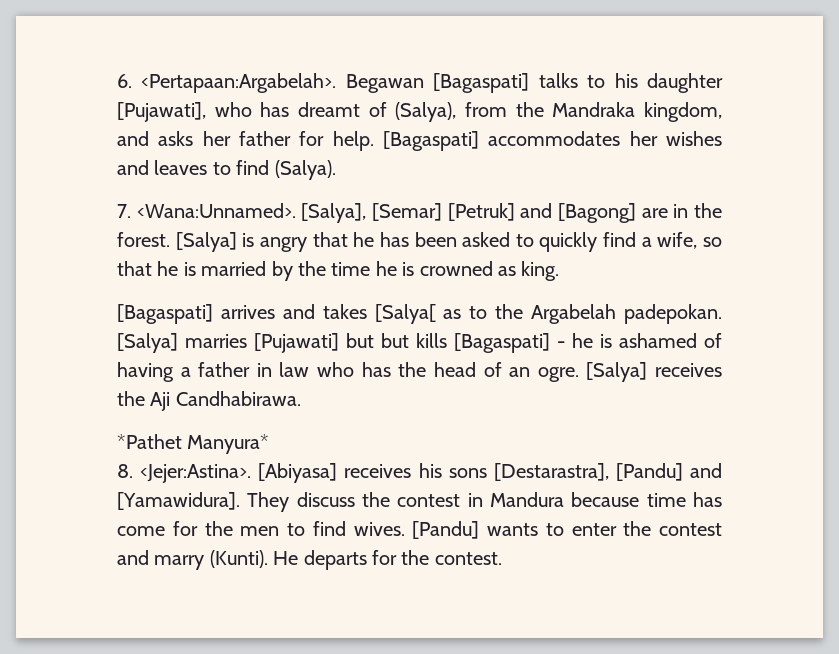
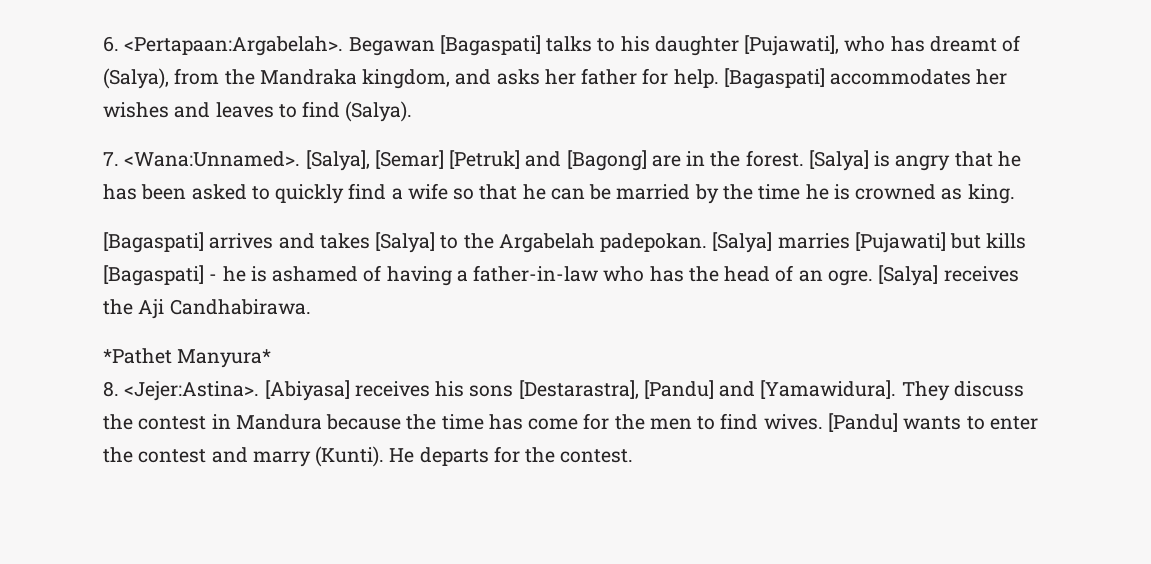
- [Salya] is angry that he has been asked to quickly find a wife, so that he is married by the time he is crowned as king.
+ [Salya] is angry that he has been asked to quickly find a wife so that he can be married by the time he is crowned as king.
- [Bagaspati] arrives and takes [Salya[ as to the Argabelah padepokan.
+ [Bagaspati] arrives and takes [Salya] to the Argabelah padepokan.
- [Salya] marries [Pujawati] but but kills [Bagaspati] - he is ashamed of having a father in law who has the head of an ogre.
+ [Salya] marries [Pujawati] but kills [Bagaspati] - he is ashamed of having a father-in-law who has the head of an ogre.
- They discuss the contest in Mandura because time has come for the men to find wives.
+ They discuss the contest in Mandura because the time has come for the men to find wives.

